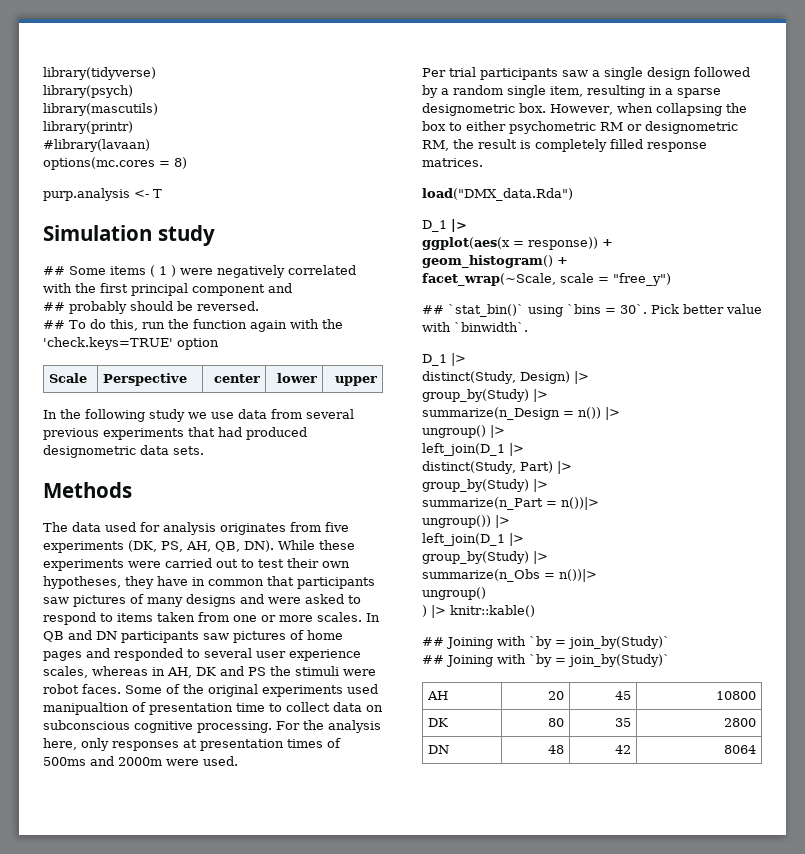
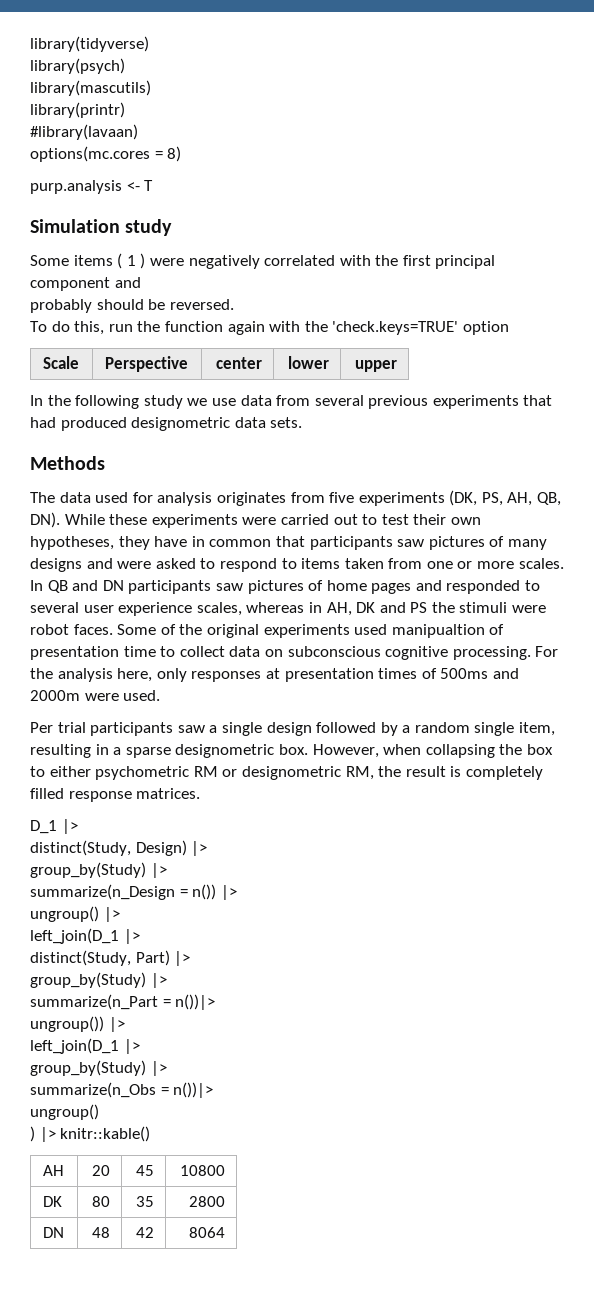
- ## Some items ( 1 ) were negatively correlated with the first principal component and
+ Some items ( 1 ) were negatively correlated with the first principal component and
- ## probably should be reversed.
+ probably should be reversed.
- ## To do this, run the function again with the 'check.keys=TRUE' option
+ To do this, run the function again with the 'check.keys=TRUE' option
- load("DMX_data.Rda")
- D_1 |>
- ggplot(aes(x = response)) +
- geom_histogram() +
- facet_wrap(~Scale, scale = "free_y")
- ## `stat_bin()` using `bins = 30`. Pick better value with `binwidth`.
  ) |> knitr::kable()
- ## Joining with `by = join_by(Study)`
- ## Joining with `by = join_by(Study)`

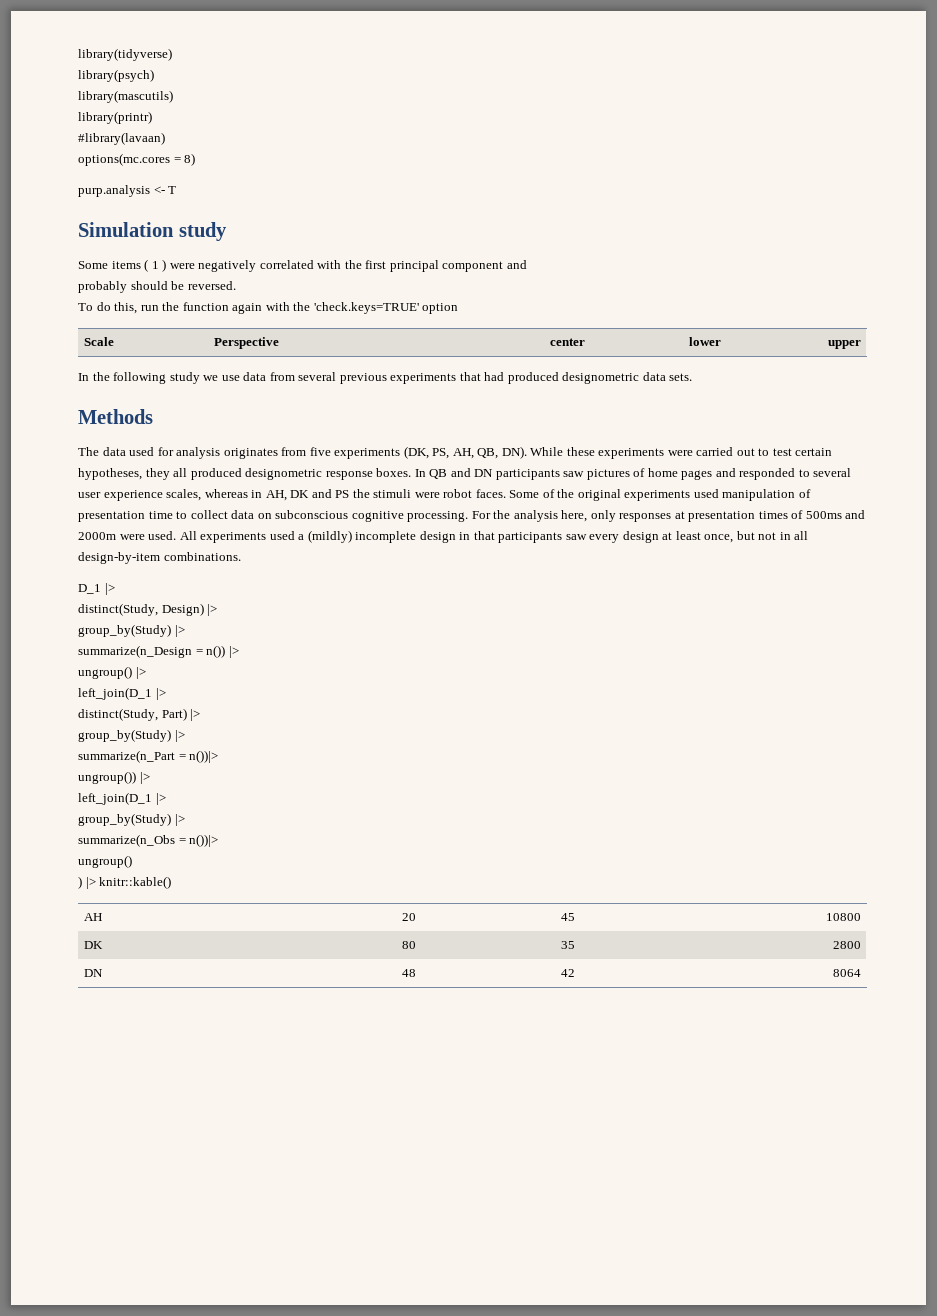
- The data used for analysis originates from five experiments (DK, PS, AH, QB, DN). While these experiments were carried out to test their own hypotheses, they have in common that participants saw pictures of many designs and were asked to respond to items taken from one or more scales.
+ The data used for analysis originates from five experiments (DK, PS, AH, QB, DN). While these experiments were carried out to test certain hypotheses, they all produced designometric response boxes.
- Some of the original experiments used manipualtion of presentation time to collect data on subconscious cognitive processing.
+ Some of the original experiments used manipulation of presentation time to collect data on subconscious cognitive processing.
- For the analysis here, only responses at presentation times of 500ms and 2000m were used.
- Per trial participants saw a single design followed by a random single item, resulting in a sparse designometric box. However, when collapsing the box to either psychometric RM or designometric RM, the result is completely filled response matrices.
+ For the analysis here, only responses at presentation times of 500ms and 2000m were used. All experiments used a (mildly) incomplete design in that participants saw every design at least once, but not in all design-by-item combinations.

